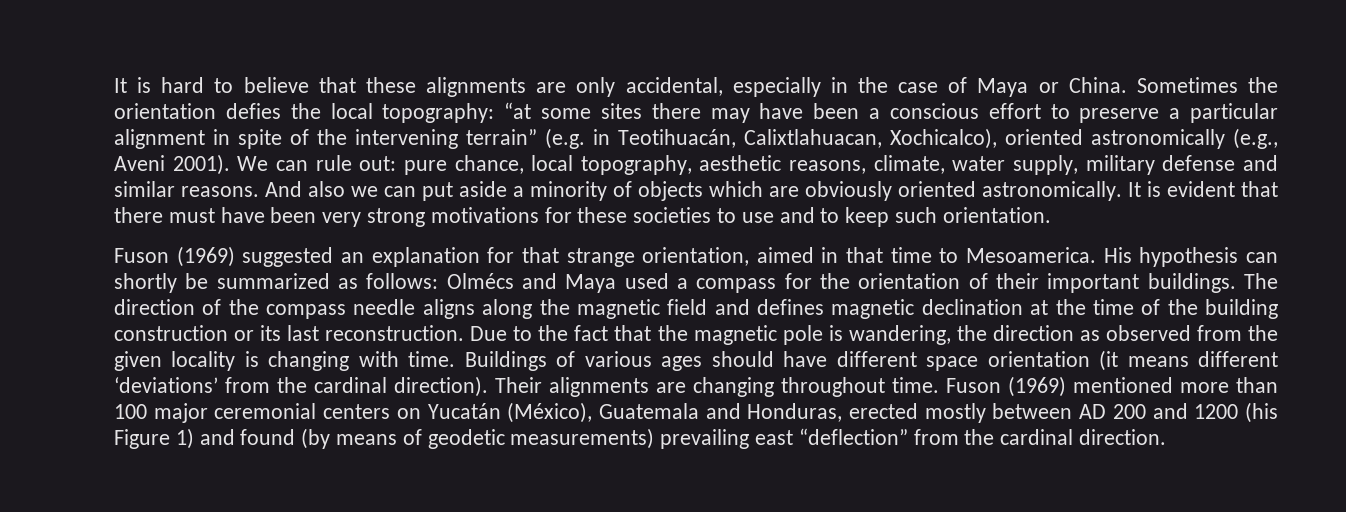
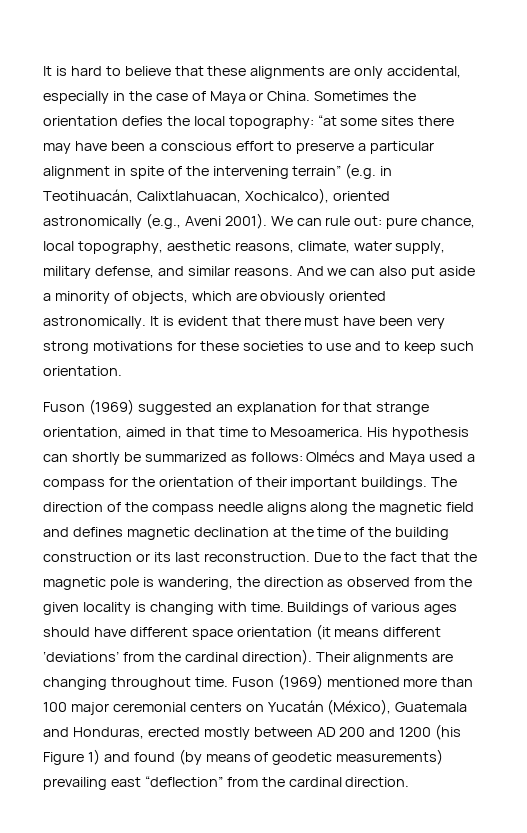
- We can rule out: pure chance, local topography, aesthetic reasons, climate, water supply, military defense and similar reasons.
+ We can rule out: pure chance, local topography, aesthetic reasons, climate, water supply, military defense, and similar reasons.
- And also we can put aside a minority of objects which are obviously oriented astronomically.
+ And we can also put aside a minority of objects, which are obviously oriented astronomically.

